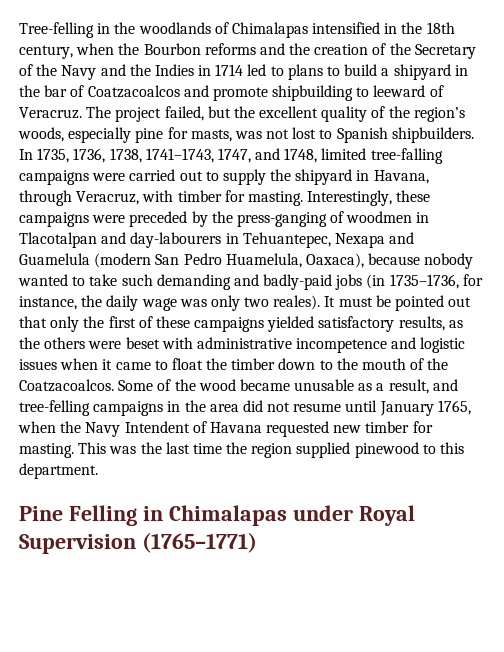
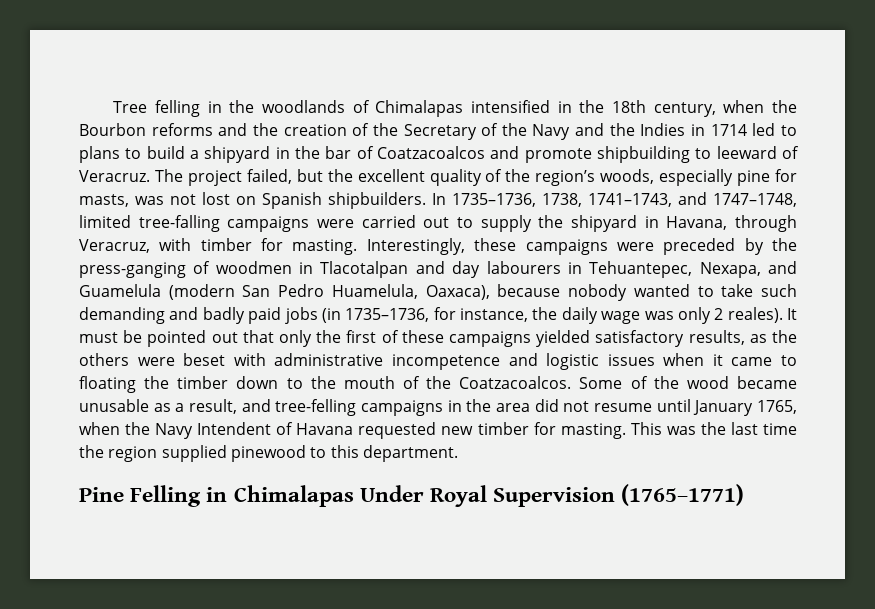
- Tree-felling in the woodlands of Chimalapas intensified in the 18th century, when the Bourbon reforms and the creation of the Secretary of the Navy and the Indies in 1714 led to plans to build a shipyard in the bar of Coatzacoalcos and promote shipbuilding to leeward of Veracruz.
+ Tree felling in the woodlands of Chimalapas intensified in the 18th century, when the Bourbon reforms and the creation of the Secretary of the Navy and the Indies in 1714 led to plans to build a shipyard in the bar of Coatzacoalcos and promote shipbuilding to leeward of Veracruz.
- The project failed, but the excellent quality of the region’s woods, especially pine for masts, was not lost to Spanish shipbuilders.
+ The project failed, but the excellent quality of the region’s woods, especially pine for masts, was not lost on Spanish shipbuilders.
- In 1735, 1736, 1738, 1741–1743, 1747, and 1748, limited tree-falling campaigns were carried out to supply the shipyard in Havana, through Veracruz, with timber for masting.
+ In 1735–1736, 1738, 1741–1743, and 1747–1748, limited tree-falling campaigns were carried out to supply the shipyard in Havana, through Veracruz, with timber for masting.
- Interestingly, these campaigns were preceded by the press-ganging of woodmen in Tlacotalpan and day-labourers in Tehuantepec, Nexapa and Guamelula (modern San Pedro Huamelula, Oaxaca), because nobody wanted to take such demanding and badly-paid jobs (in 1735–1736, for instance, the daily wage was only two reales).
+ Interestingly, these campaigns were preceded by the press-ganging of woodmen in Tlacotalpan and day labourers in Tehuantepec, Nexapa, and Guamelula (modern San Pedro Huamelula, Oaxaca), because nobody wanted to take such demanding and badly paid jobs (in 1735–1736, for instance, the daily wage was only 2 reales).
- It must be pointed out that only the first of these campaigns yielded satisfactory results, as the others were beset with administrative incompetence and logistic issues when it came to float the timber down to the mouth of the Coatzacoalcos.
+ It must be pointed out that only the first of these campaigns yielded satisfactory results, as the others were beset with administrative incompetence and logistic issues when it came to floating the timber down to the mouth of the Coatzacoalcos.
- Pine Felling in Chimalapas under Royal Supervision (1765–1771)
+ Pine Felling in Chimalapas Under Royal Supervision (1765–1771)

